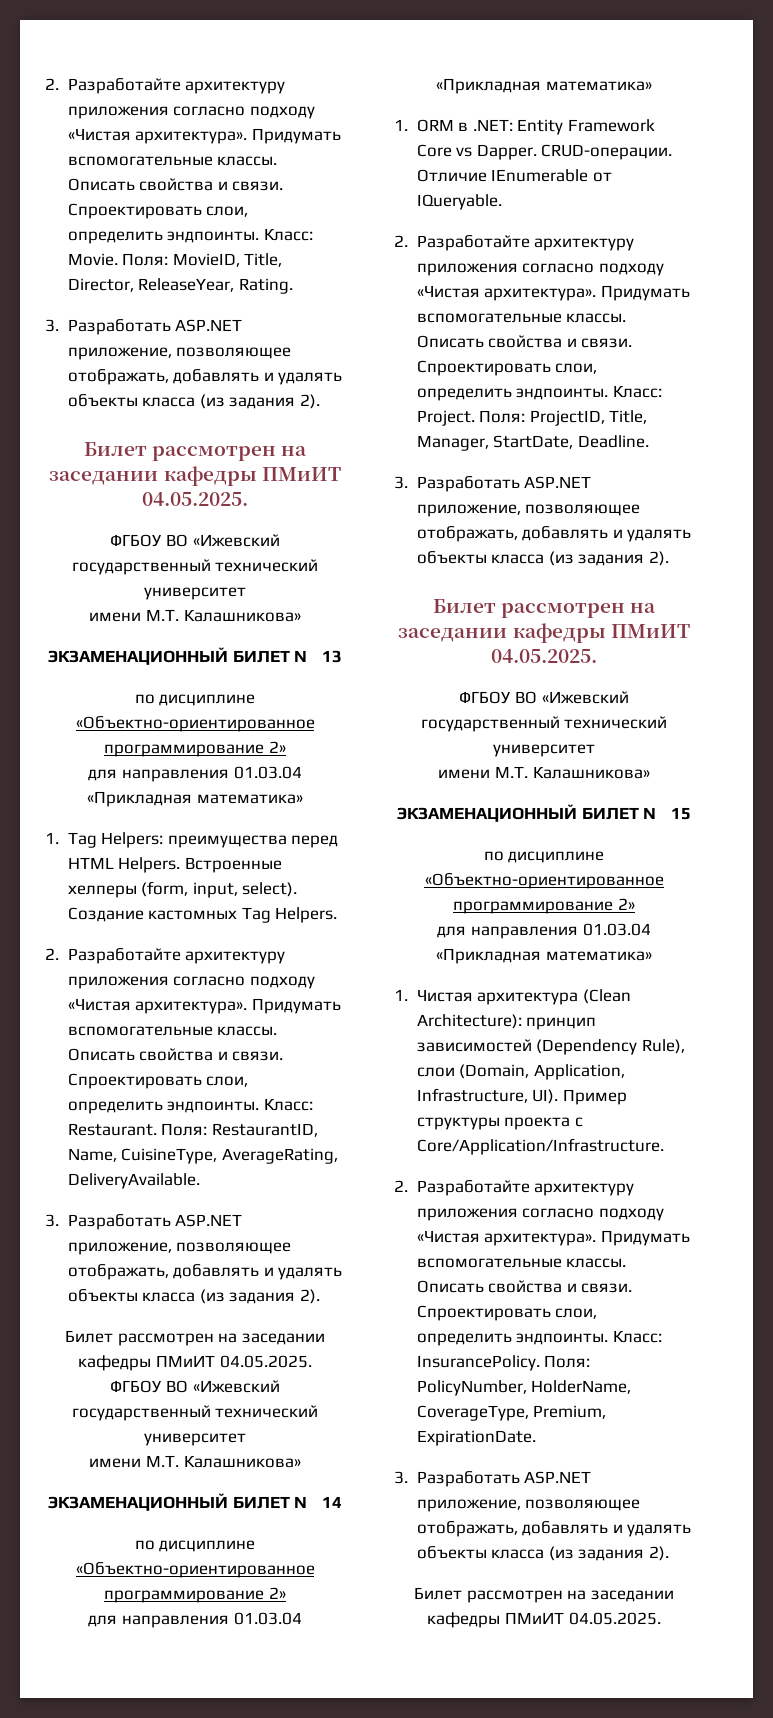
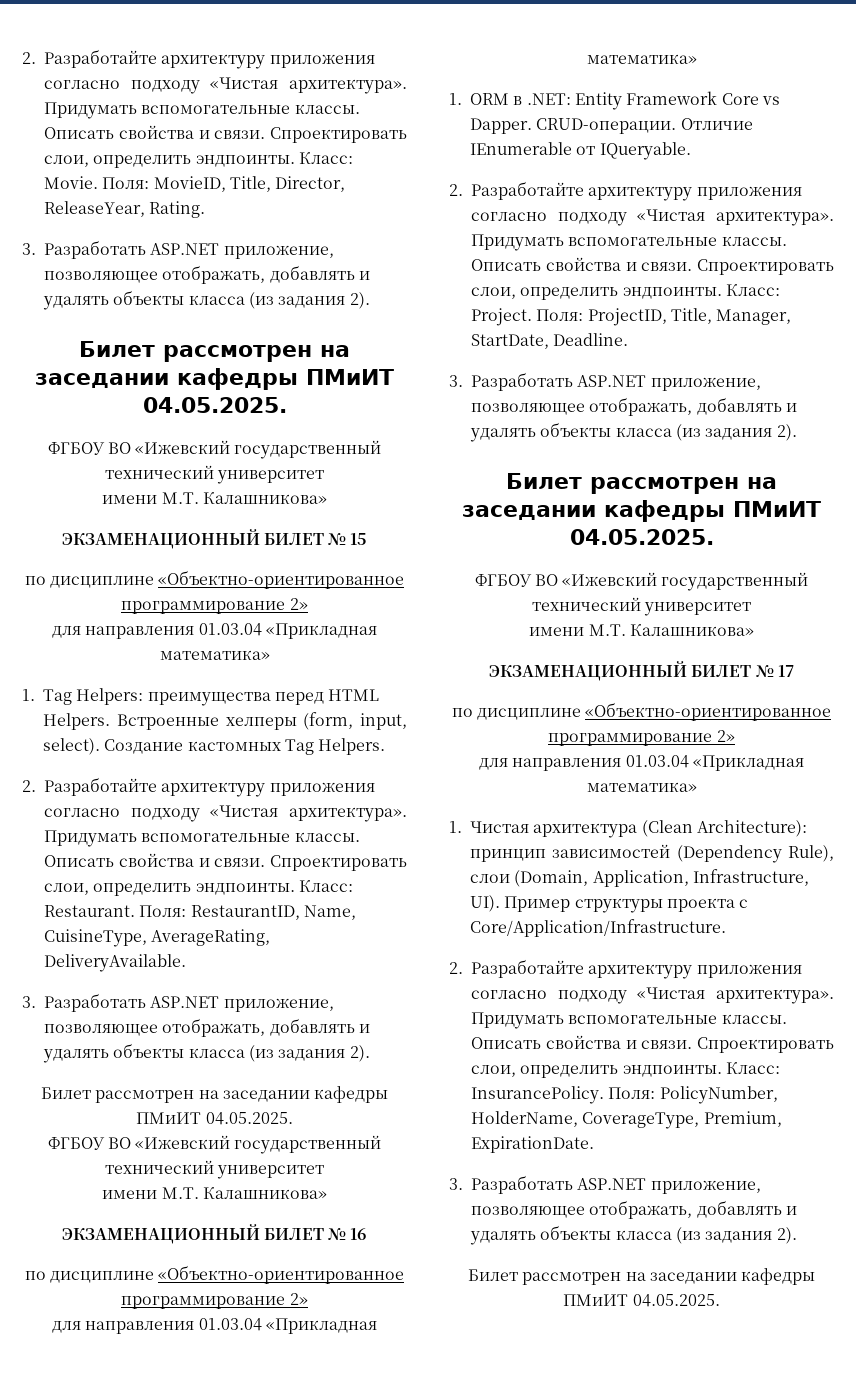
- ЭКЗАМЕНАЦИОННЫЙ БИЛЕТ № 13
+ ЭКЗАМЕНАЦИОННЫЙ БИЛЕТ № 15
- ЭКЗАМЕНАЦИОННЫЙ БИЛЕТ № 14
+ ЭКЗАМЕНАЦИОННЫЙ БИЛЕТ № 16
- ЭКЗАМЕНАЦИОННЫЙ БИЛЕТ № 15
+ ЭКЗАМЕНАЦИОННЫЙ БИЛЕТ № 17

